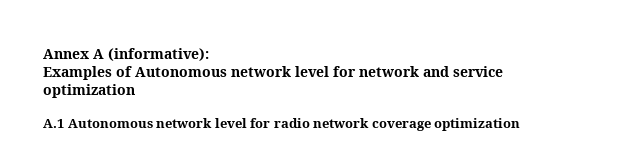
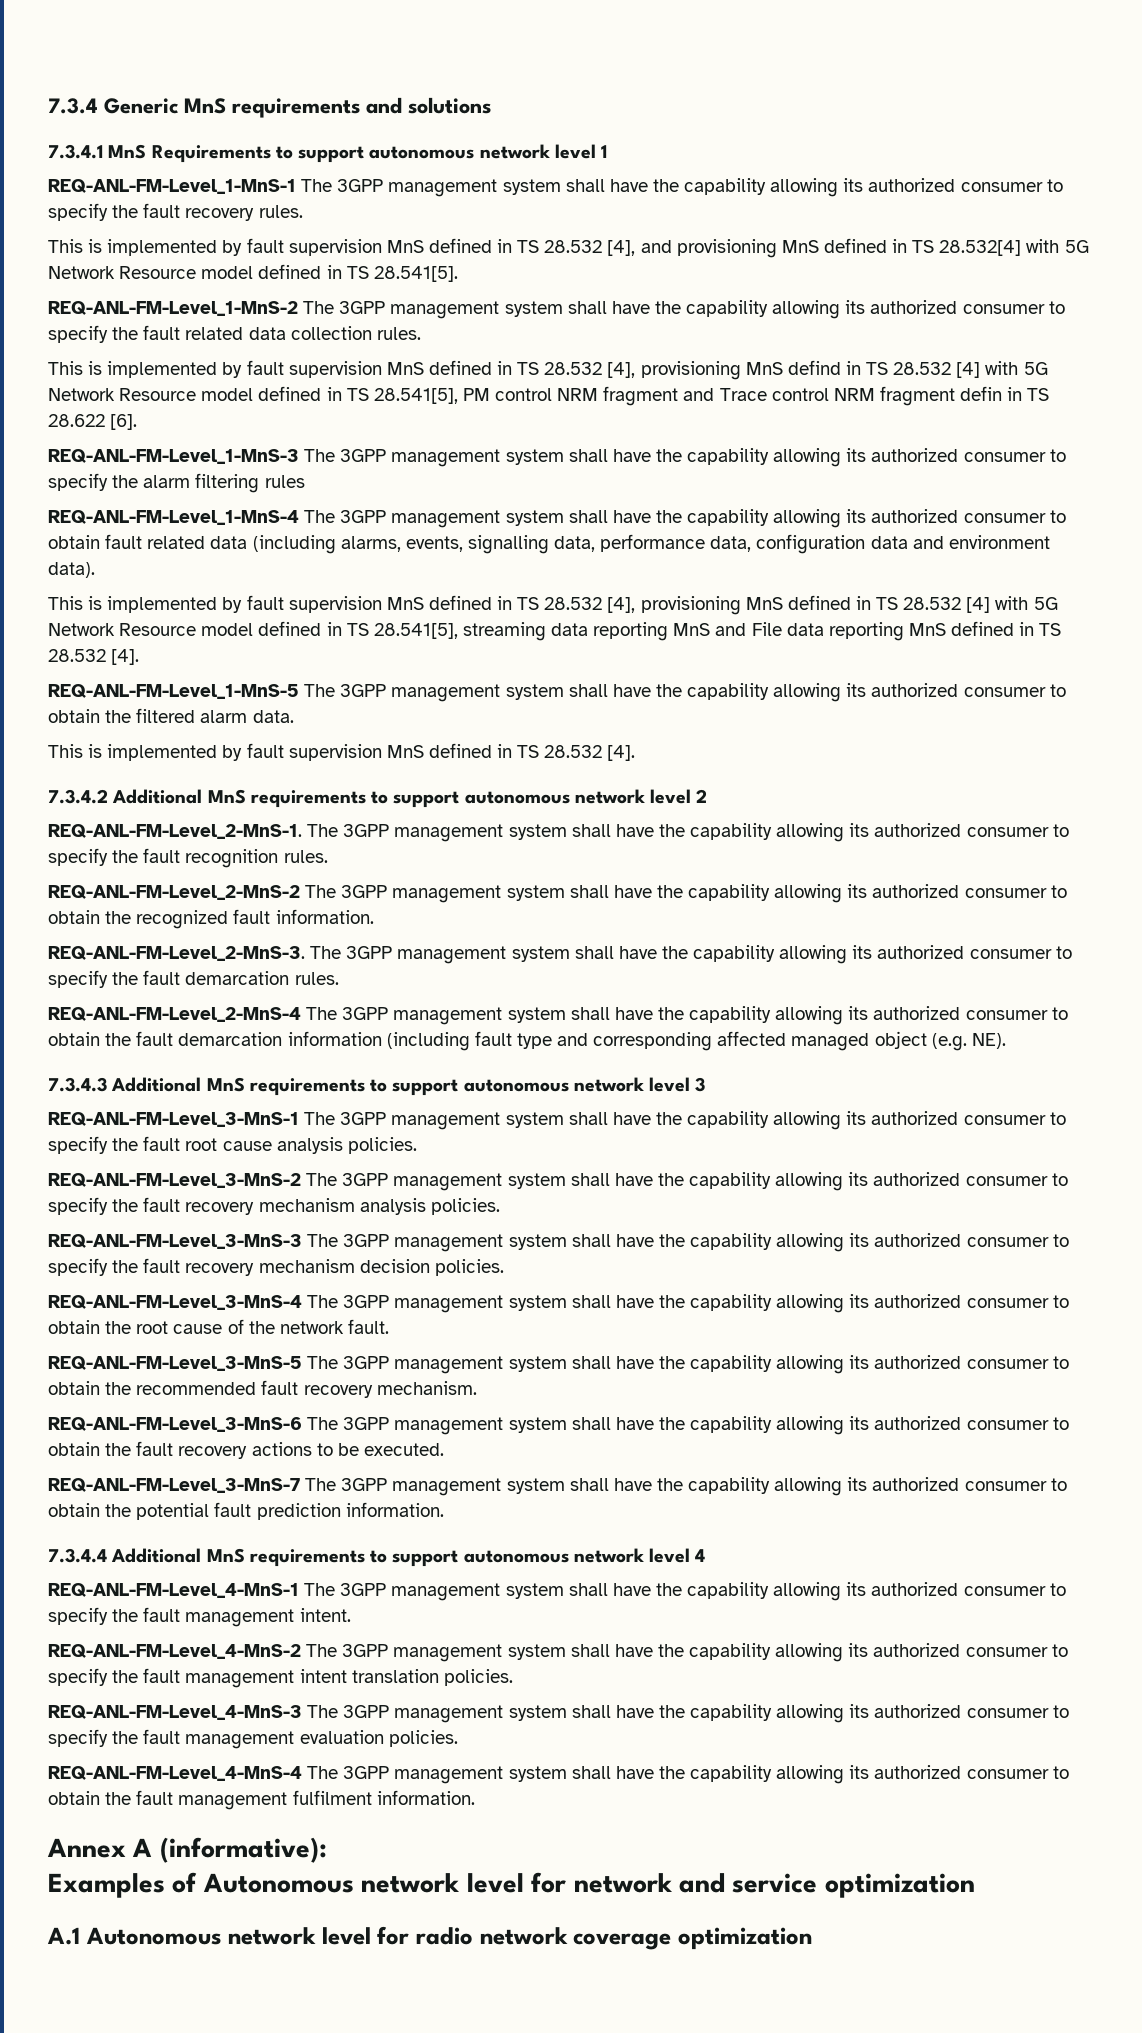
+ 7.3.4 Generic MnS requirements and solutions
+ 7.3.4.1 MnS Requirements to support autonomous network level 1
+ REQ-ANL-FM-Level_1-MnS-1 The 3GPP management system shall have the capability allowing its authorized consumer to specify the fault recovery rules.
+ This is implemented by fault supervision MnS defined in TS 28.532 [4], and provisioning MnS defined in TS 28.532[4] with 5G Network Resource model defined in TS 28.541[5].
+ REQ-ANL-FM-Level_1-MnS-2 The 3GPP management system shall have the capability allowing its authorized consumer to specify the fault related data collection rules.
+ This is implemented by fault supervision MnS defined in TS 28.532 [4], provisioning MnS defind in TS 28.532 [4] with 5G Network Resource model defined in TS 28.541[5], PM control NRM fragment and Trace control NRM fragment defin in TS 28.622 [6].
+ REQ-ANL-FM-Level_1-MnS-3 The 3GPP management system shall have the capability allowing its authorized consumer to specify the alarm filtering rules
+ REQ-ANL-FM-Level_1-MnS-4 The 3GPP management system shall have the capability allowing its authorized consumer to obtain fault related data (including alarms, events, signalling data, performance data, configuration data and environment data).
+ This is implemented by fault supervision MnS defined in TS 28.532 [4], provisioning MnS defined in TS 28.532 [4] with 5G Network Resource model defined in TS 28.541[5], streaming data reporting MnS and File data reporting MnS defined in TS 28.532 [4].
+ REQ-ANL-FM-Level_1-MnS-5 The 3GPP management system shall have the capability allowing its authorized consumer to obtain the filtered alarm data.
+ This is implemented by fault supervision MnS defined in TS 28.532 [4].
+ 7.3.4.2 Additional MnS requirements to support autonomous network level 2
+ REQ-ANL-FM-Level_2-MnS-1. The 3GPP management system shall have the capability allowing its authorized consumer to specify the fault recognition rules.
+ REQ-ANL-FM-Level_2-MnS-2 The 3GPP management system shall have the capability allowing its authorized consumer to obtain the recognized fault information.
+ REQ-ANL-FM-Level_2-MnS-3. The 3GPP management system shall have the capability allowing its authorized consumer to specify the fault demarcation rules.
+ REQ-ANL-FM-Level_2-MnS-4 The 3GPP management system shall have the capability allowing its authorized consumer to obtain the fault demarcation information (including fault type and corresponding affected managed object (e.g. NE).
+ 7.3.4.3 Additional MnS requirements to support autonomous network level 3
+ REQ-ANL-FM-Level_3-MnS-1 The 3GPP management system shall have the capability allowing its authorized consumer to specify the fault root cause analysis policies.
+ REQ-ANL-FM-Level_3-MnS-2 The 3GPP management system shall have the capability allowing its authorized consumer to specify the fault recovery mechanism analysis policies.
+ REQ-ANL-FM-Level_3-MnS-3 The 3GPP management system shall have the capability allowing its authorized consumer to specify the fault recovery mechanism decision policies.
+ REQ-ANL-FM-Level_3-MnS-4 The 3GPP management system shall have the capability allowing its authorized consumer to obtain the root cause of the network fault.
+ REQ-ANL-FM-Level_3-MnS-5 The 3GPP management system shall have the capability allowing its authorized consumer to obtain the recommended fault recovery mechanism.
+ REQ-ANL-FM-Level_3-MnS-6 The 3GPP management system shall have the capability allowing its authorized consumer to obtain the fault recovery actions to be executed.
+ REQ-ANL-FM-Level_3-MnS-7 The 3GPP management system shall have the capability allowing its authorized consumer to obtain the potential fault prediction information.
+ 7.3.4.4 Additional MnS requirements to support autonomous network level 4
+ REQ-ANL-FM-Level_4-MnS-1 The 3GPP management system shall have the capability allowing its authorized consumer to specify the fault management intent.
+ REQ-ANL-FM-Level_4-MnS-2 The 3GPP management system shall have the capability allowing its authorized consumer to specify the fault management intent translation policies.
+ REQ-ANL-FM-Level_4-MnS-3 The 3GPP management system shall have the capability allowing its authorized consumer to specify the fault management evaluation policies.
+ REQ-ANL-FM-Level_4-MnS-4 The 3GPP management system shall have the capability allowing its authorized consumer to obtain the fault management fulfilment information.

